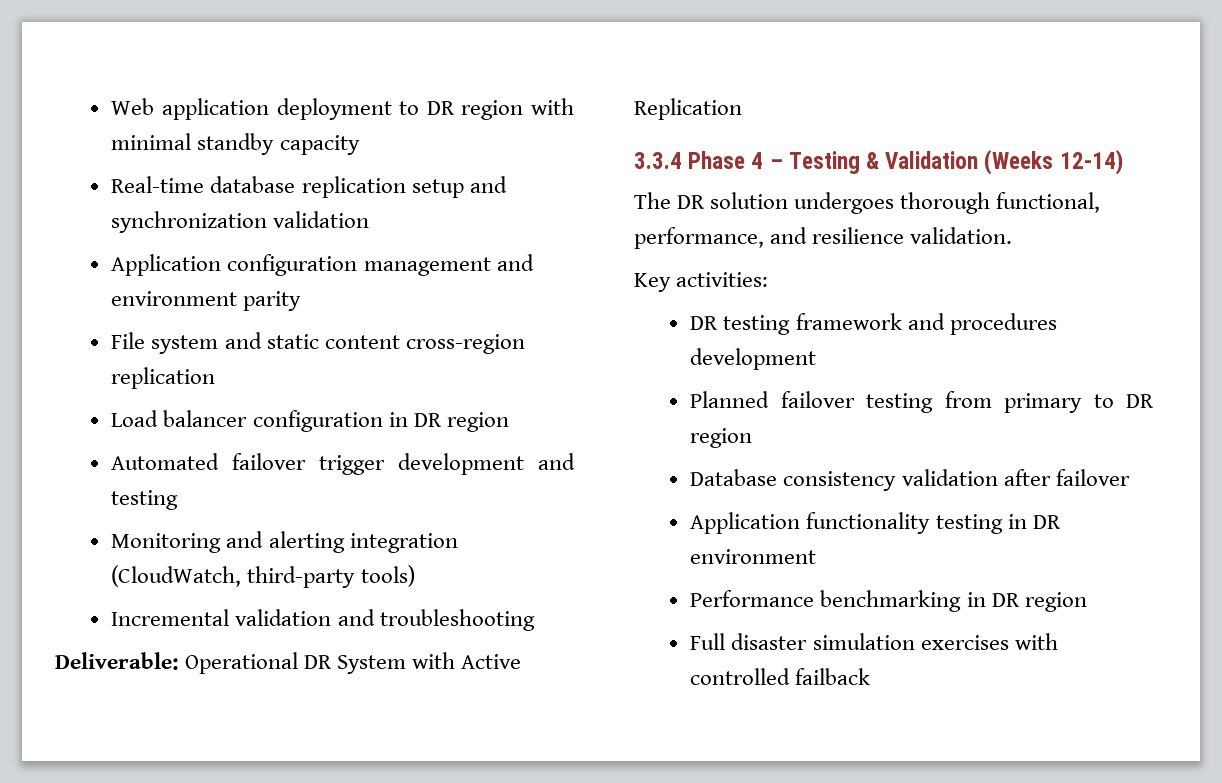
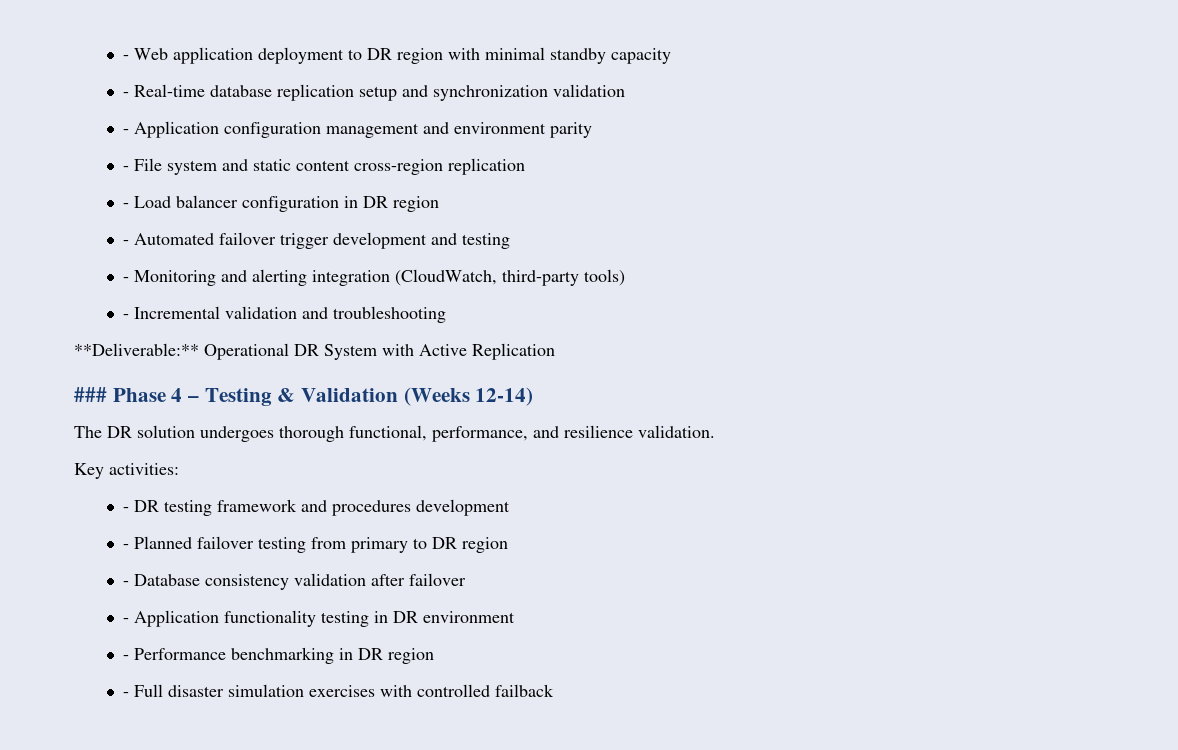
- Web application deployment to DR region with minimal standby capacity
+ - Web application deployment to DR region with minimal standby capacity
- Real-time database replication setup and synchronization validation
+ - Real-time database replication setup and synchronization validation
- Application configuration management and environment parity
+ - Application configuration management and environment parity
- File system and static content cross-region replication
+ - File system and static content cross-region replication
- Load balancer configuration in DR region
+ - Load balancer configuration in DR region
- Automated failover trigger development and testing
+ - Automated failover trigger development and testing
- Monitoring and alerting integration (CloudWatch, third-party tools)
+ - Monitoring and alerting integration (CloudWatch, third-party tools)
- Incremental validation and troubleshooting
+ - Incremental validation and troubleshooting
- Deliverable: Operational DR System with Active Replication
+ **Deliverable:** Operational DR System with Active Replication
- 3.3.4 Phase 4 – Testing & Validation (Weeks 12-14)
+ ### Phase 4 – Testing & Validation (Weeks 12-14)
- DR testing framework and procedures development
+ - DR testing framework and procedures development
- Planned failover testing from primary to DR region
+ - Planned failover testing from primary to DR region
- Database consistency validation after failover
+ - Database consistency validation after failover
- Application functionality testing in DR environment
+ - Application functionality testing in DR environment
- Performance benchmarking in DR region
+ - Performance benchmarking in DR region
- Full disaster simulation exercises with controlled failback
+ - Full disaster simulation exercises with controlled failback

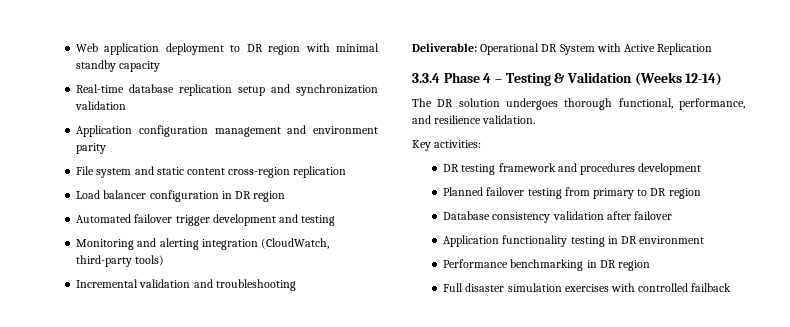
- - Web application deployment to DR region with minimal standby capacity
+ Web application deployment to DR region with minimal standby capacity
- - Real-time database replication setup and synchronization validation
+ Real-time database replication setup and synchronization validation
- - Application configuration management and environment parity
+ Application configuration management and environment parity
- - File system and static content cross-region replication
+ File system and static content cross-region replication
- - Load balancer configuration in DR region
+ Load balancer configuration in DR region
- - Automated failover trigger development and testing
+ Automated failover trigger development and testing
- - Monitoring and alerting integration (CloudWatch, third-party tools)
+ Monitoring and alerting integration (CloudWatch, third-party tools)
- - Incremental validation and troubleshooting
+ Incremental validation and troubleshooting
- **Deliverable:** Operational DR System with Active Replication
+ Deliverable: Operational DR System with Active Replication
- ### Phase 4 – Testing & Validation (Weeks 12-14)
+ 3.3.4 Phase 4 – Testing & Validation (Weeks 12-14)
- - DR testing framework and procedures development
+ DR testing framework and procedures development
- - Planned failover testing from primary to DR region
+ Planned failover testing from primary to DR region
- - Database consistency validation after failover
+ Database consistency validation after failover
- - Application functionality testing in DR environment
+ Application functionality testing in DR environment
- - Performance benchmarking in DR region
+ Performance benchmarking in DR region
- - Full disaster simulation exercises with controlled failback
+ Full disaster simulation exercises with controlled failback

